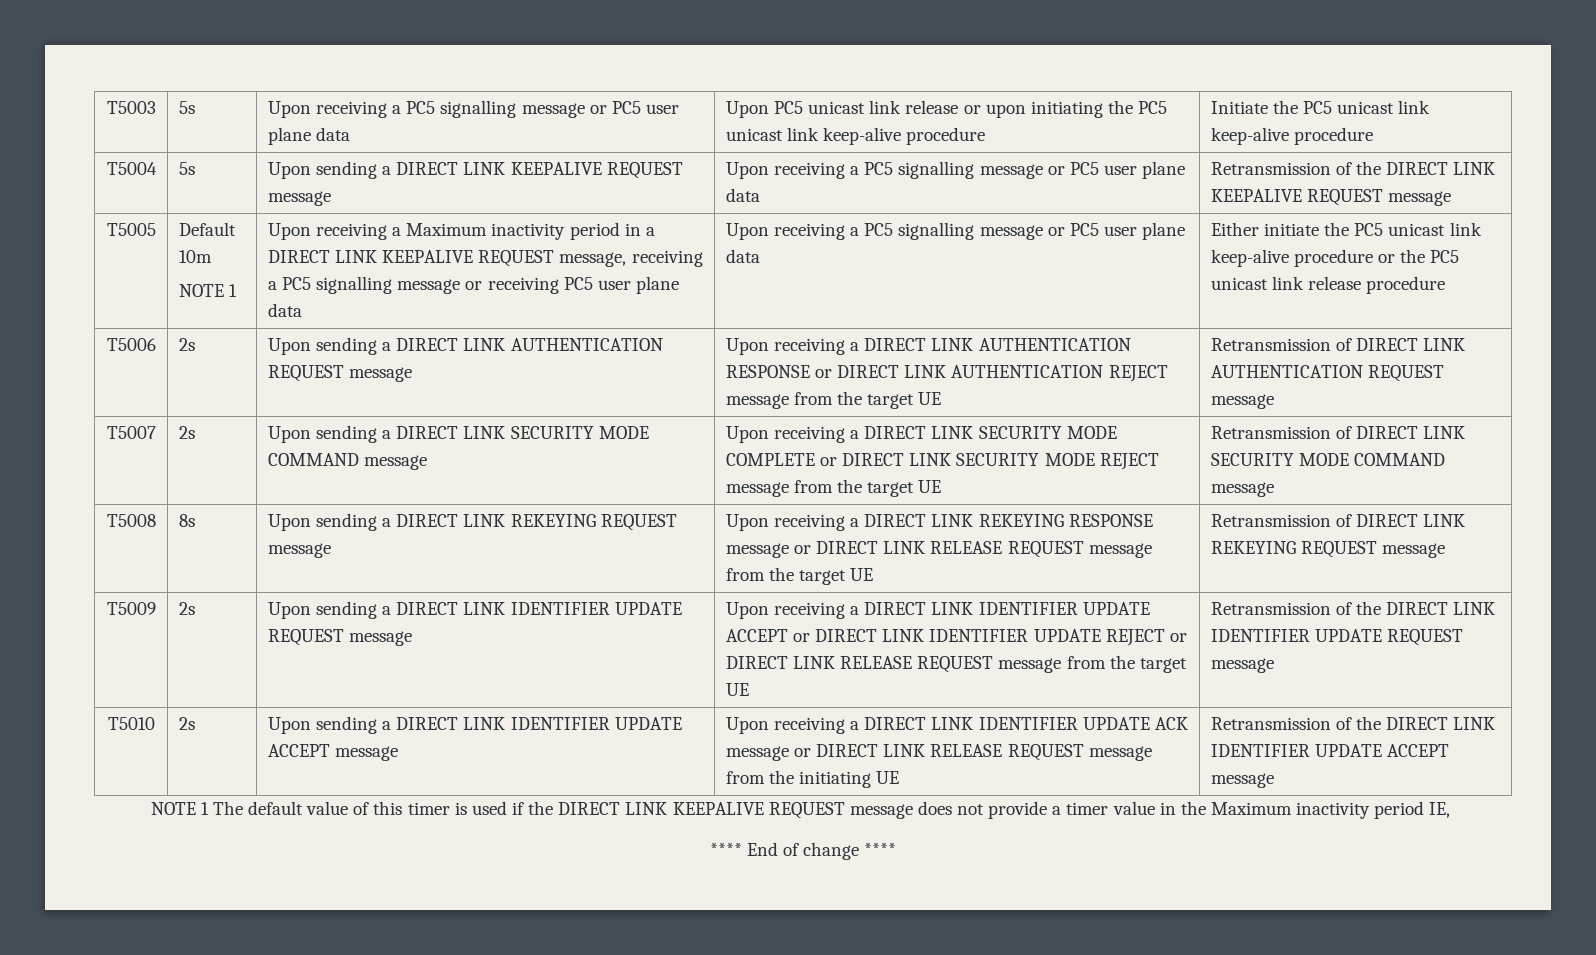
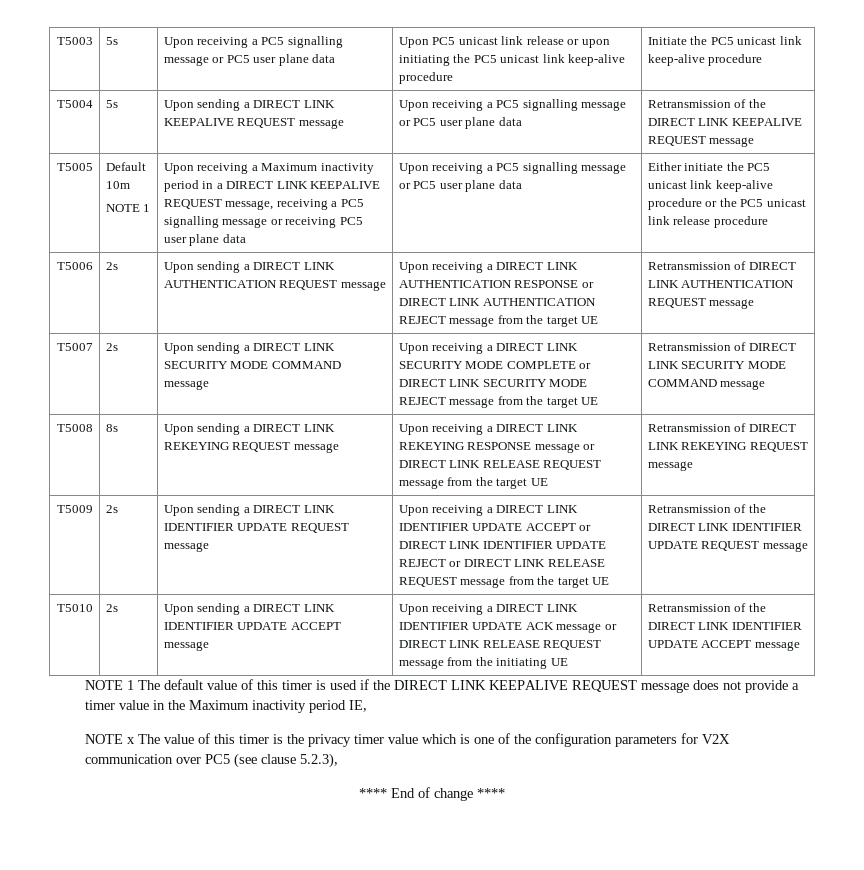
+ NOTE x The value of this timer is the privacy timer value which is one of the configuration parameters for V2X communication over PC5 (see clause 5.2.3),

